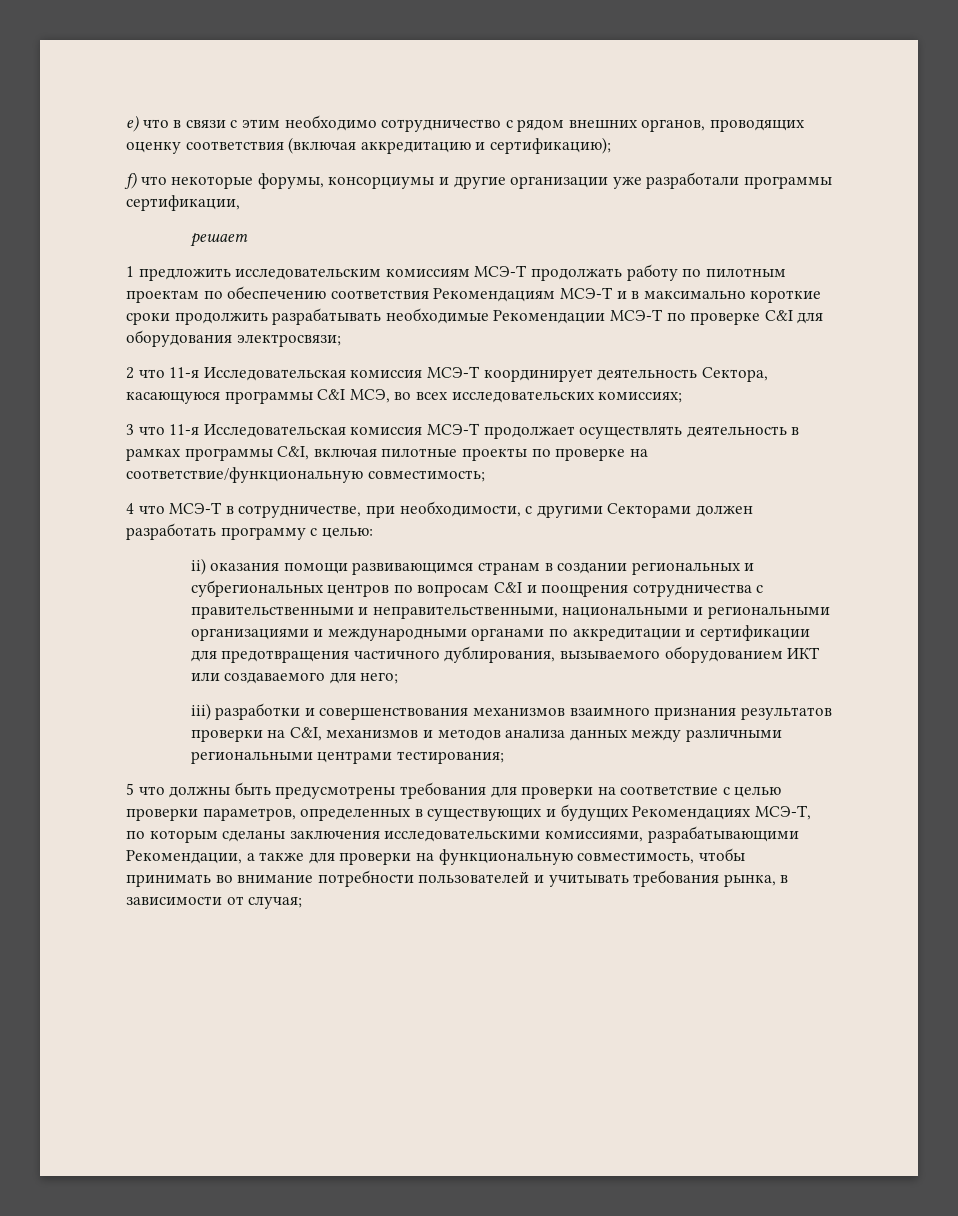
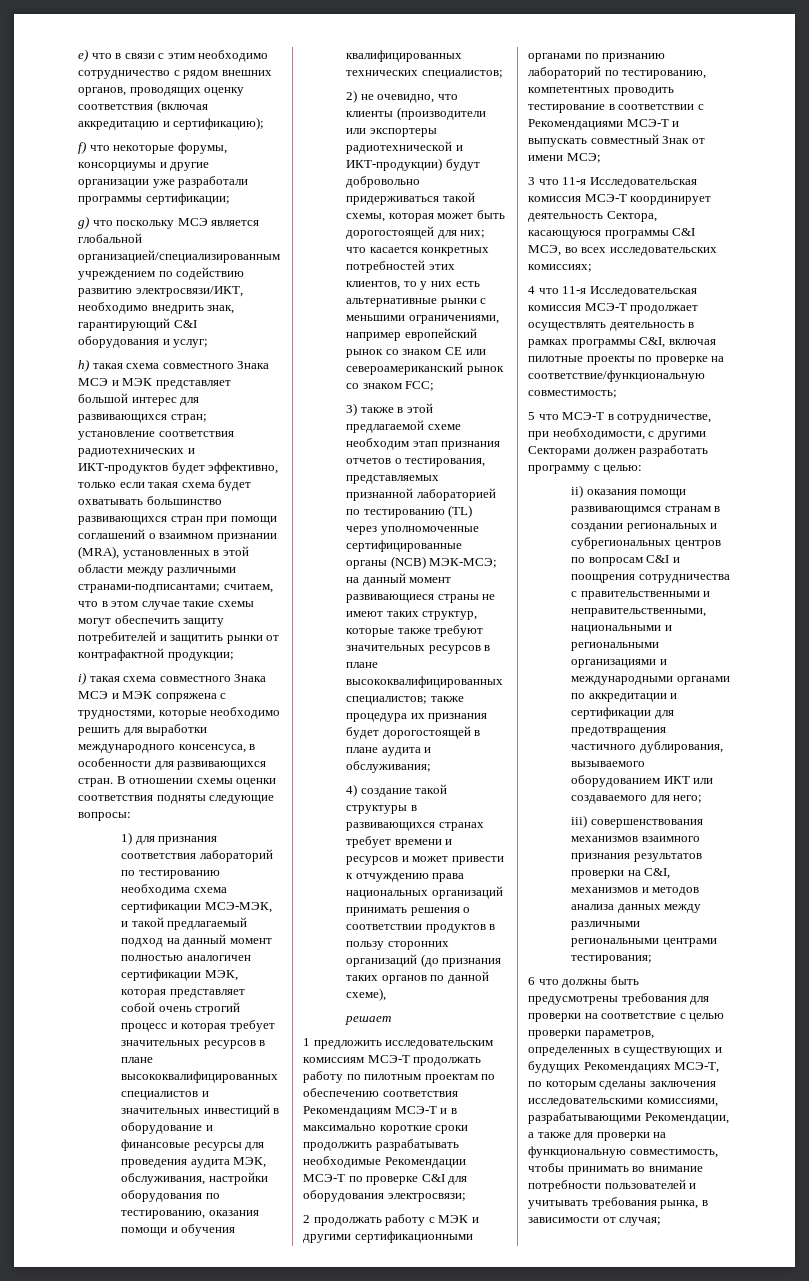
- f) что некоторые форумы, консорциумы и другие организации уже разработали программы сертификации,
+ f) что некоторые форумы, консорциумы и другие организации уже разработали программы сертификации;
+ g) что поскольку МСЭ является глобальной организацией/специализированным учреждением по содействию развитию электросвязи/ИКТ, необходимо внедрить знак, гарантирующий C&I оборудования и услуг;
+ h) такая схема совместного Знака МСЭ и МЭК представляет большой интерес для развивающихся стран; установление соответствия радиотехнических и ИКТ-продуктов будет эффективно, только если такая схема будет охватывать большинство развивающихся стран при помощи соглашений о взаимном признании (MRA), установленных в этой области между различными странами-подписантами; считаем, что в этом случае такие схемы могут обеспечить защиту потребителей и защитить рынки от контрафактной продукции;
+ i) такая схема совместного Знака МСЭ и МЭК сопряжена с трудностями, которые необходимо решить для выработки международного консенсуса, в особенности для развивающихся стран. В отношении схемы оценки соответствия подняты следующие вопросы:
+ 1) для признания соответствия лабораторий по тестированию необходима схема сертификации МСЭ-МЭК, и такой предлагаемый подход на данный момент полностью аналогичен сертификации МЭК, которая представляет собой очень строгий процесс и которая требует значительных ресурсов в плане высококвалифицированных специалистов и значительных инвестиций в оборудование и финансовые ресурсы для проведения аудита МЭК, обслуживания, настройки оборудования по тестированию, оказания помощи и обучения квалифицированных технических специалистов;
+ 2) не очевидно, что клиенты (производители или экспортеры радиотехнической и ИКТ-продукции) будут добровольно придерживаться такой схемы, которая может быть дорогостоящей для них; что касается конкретных потребностей этих клиентов, то у них есть альтернативные рынки с меньшими ограничениями, например европейский рынок со знаком CE или североамериканский рынок со знаком FCC;
+ 3) также в этой предлагаемой схеме необходим этап признания отчетов о тестирования, представляемых признанной лабораторией по тестированию (TL) через уполномоченные сертифицированные органы (NCB) МЭК-МСЭ; на данный момент развивающиеся страны не имеют таких структур, которые также требуют значительных ресурсов в плане высококвалифицированных специалистов; также процедура их признания будет дорогостоящей в плане аудита и обслуживания;
+ 4) создание такой структуры в развивающихся странах требует времени и ресурсов и может привести к отчуждению права национальных организаций принимать решения о соответствии продуктов в пользу сторонних организаций (до признания таких органов по данной схеме),
- 2 что 11-я Исследовательская комиссия МСЭ-T координирует деятельность Сектора, касающуюся программы C&I МСЭ, во всех исследовательских комиссиях;
+ 2 продолжать работу с МЭК и другими сертификационными органами по признанию лабораторий по тестированию, компетентных проводить тестирование в соответствии с Рекомендациями МСЭ-Т и выпускать совместный Знак от имени МСЭ;
+ 3 что 11-я Исследовательская комиссия МСЭ-T координирует деятельность Сектора, касающуюся программы C&I МСЭ, во всех исследовательских комиссиях;
- 3 что 11-я Исследовательская комиссия МСЭ-T продолжает осуществлять деятельность в рамках программы C&I, включая пилотные проекты по проверке на соответствие/функциональную совместимость;
+ 4 что 11-я Исследовательская комиссия МСЭ-T продолжает осуществлять деятельность в рамках программы C&I, включая пилотные проекты по проверке на соответствие/функциональную совместимость;
- 4 что МСЭ-Т в сотрудничестве, при необходимости, с другими Секторами должен разработать программу с целью:
+ 5 что МСЭ-Т в сотрудничестве, при необходимости, с другими Секторами должен разработать программу с целью:
- iii) разработки и совершенствования механизмов взаимного признания результатов проверки на C&I, механизмов и методов анализа данных между различными региональными центрами тестирования;
+ iii) совершенствования механизмов взаимного признания результатов проверки на C&I, механизмов и методов анализа данных между различными региональными центрами тестирования;
- 5 что должны быть предусмотрены требования для проверки на соответствие с целью проверки параметров, определенных в существующих и будущих Рекомендациях МСЭ-Т, по которым сделаны заключения исследовательскими комиссиями, разрабатывающими Рекомендации, а также для проверки на функциональную совместимость, чтобы принимать во внимание потребности пользователей и учитывать требования рынка, в зависимости от случая;
+ 6 что должны быть предусмотрены требования для проверки на соответствие с целью проверки параметров, определенных в существующих и будущих Рекомендациях МСЭ-Т, по которым сделаны заключения исследовательскими комиссиями, разрабатывающими Рекомендации, а также для проверки на функциональную совместимость, чтобы принимать во внимание потребности пользователей и учитывать требования рынка, в зависимости от случая;

